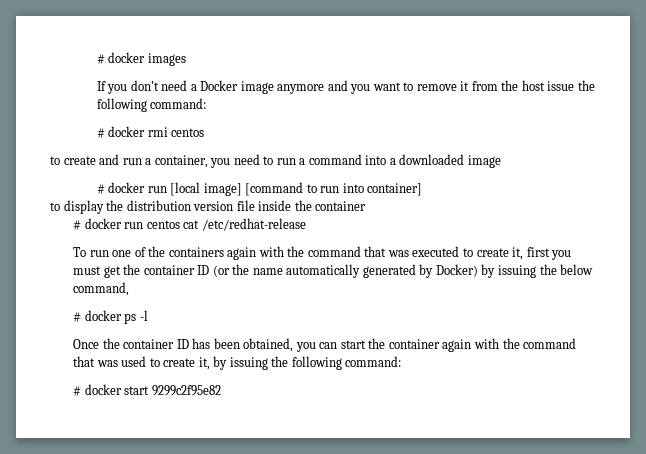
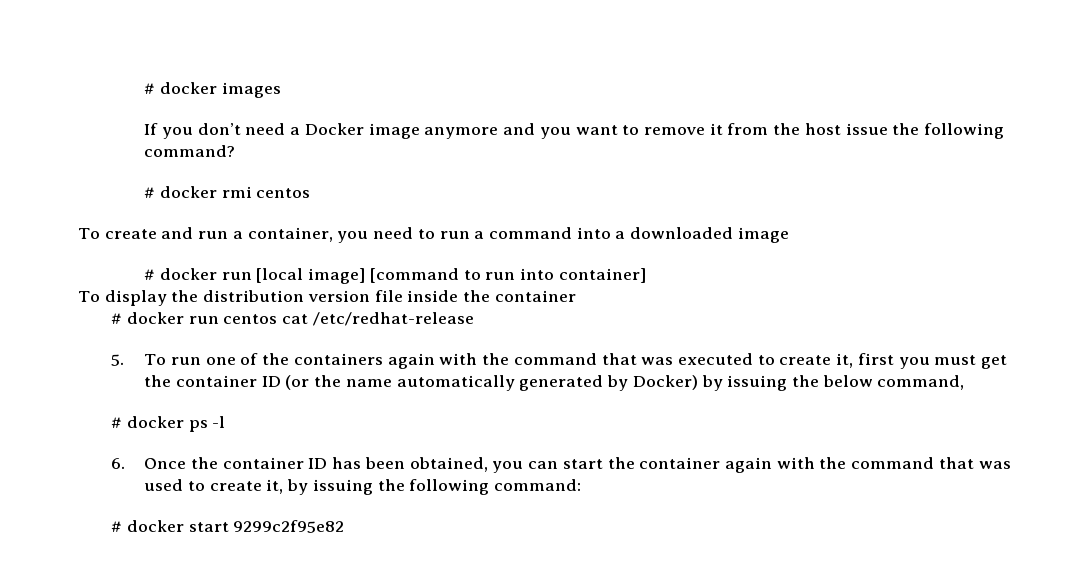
- If you don’t need a Docker image anymore and you want to remove it from the host issue the following command:
+ If you don’t need a Docker image anymore and you want to remove it from the host issue the following command?
- to create and run a container, you need to run a command into a downloaded image
+ To create and run a container, you need to run a command into a downloaded image
- to display the distribution version file inside the container
+ To display the distribution version file inside the container
- To run one of the containers again with the command that was executed to create it, first you must get the container ID (or the name automatically generated by Docker) by issuing the below command,
+ 5. To run one of the containers again with the command that was executed to create it, first you must get the container ID (or the name automatically generated by Docker) by issuing the below command,
- Once the container ID has been obtained, you can start the container again with the command that was used to create it, by issuing the following command:
+ 6. Once the container ID has been obtained, you can start the container again with the command that was used to create it, by issuing the following command:

